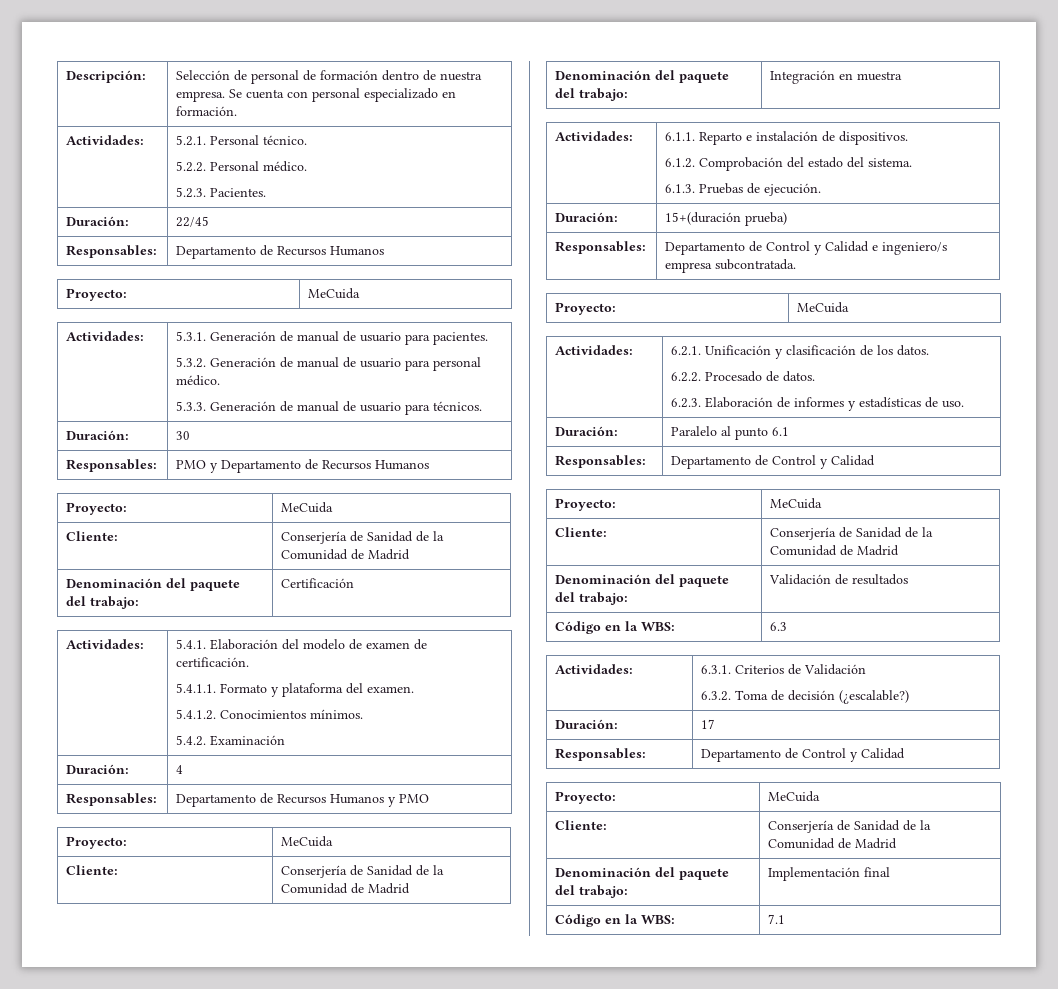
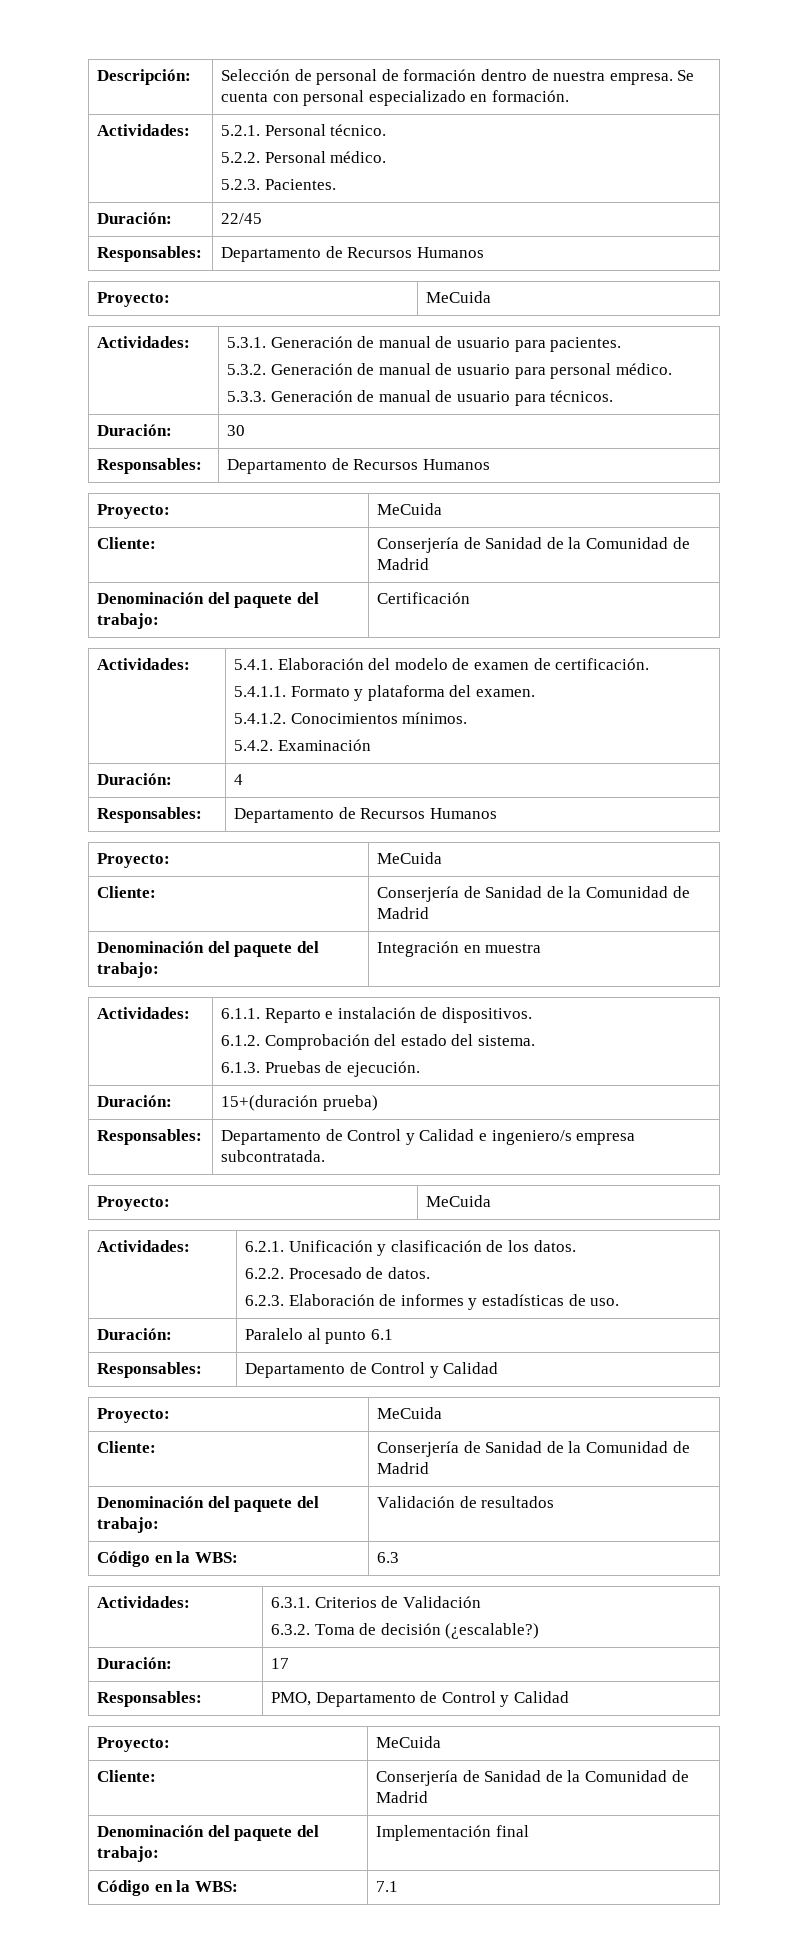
  Duración: | 30
- Responsables: | PMO y Departamento de Recursos Humanos
+ Responsables: | Departamento de Recursos Humanos
  Duración: | 4
- Responsables: | Departamento de Recursos Humanos y PMO
+ Responsables: | Departamento de Recursos Humanos
  Duración: | 17
- Responsables: | Departamento de Control y Calidad
+ Responsables: | PMO, Departamento de Control y Calidad

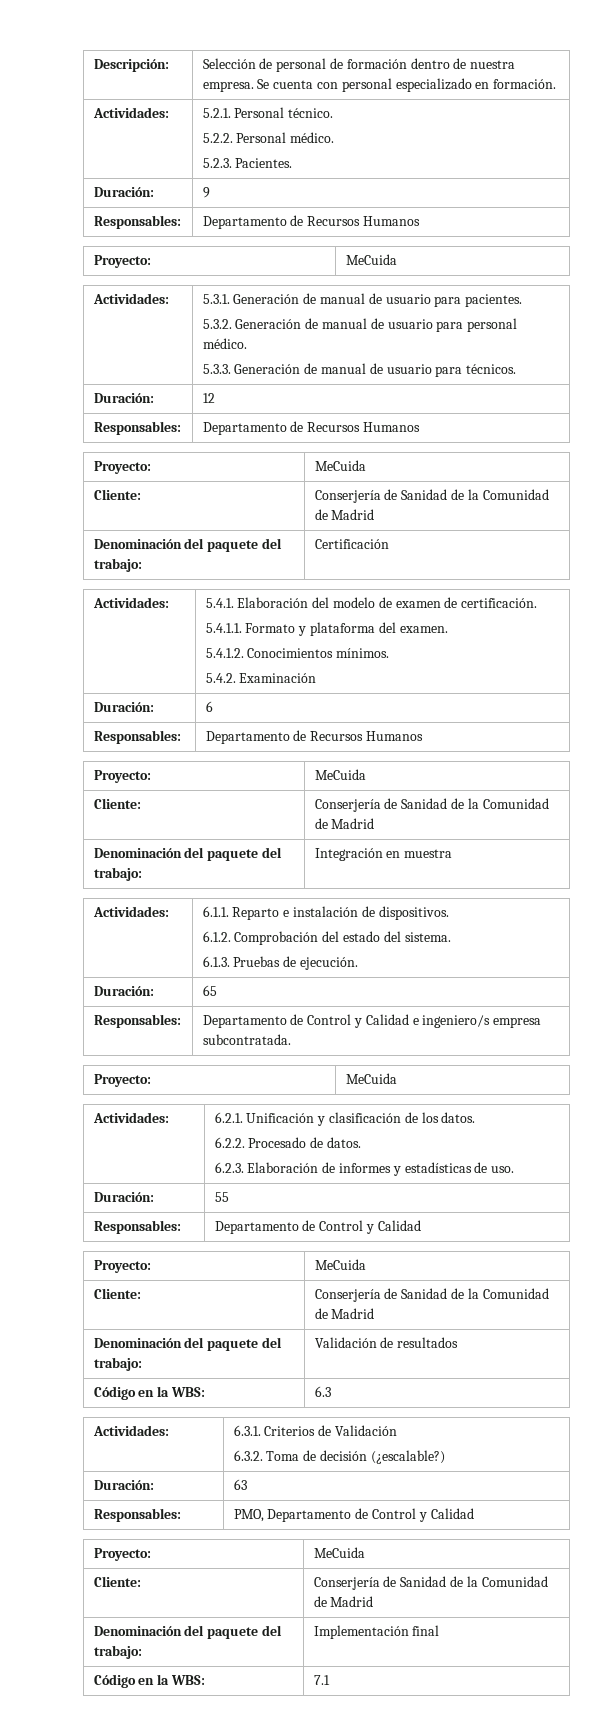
- Duración: | 22/45
+ Duración: | 9
- Duración: | 30
+ Duración: | 12
- Duración: | 4
+ Duración: | 6
- Duración: | 15+(duración prueba)
+ Duración: | 65
- Duración: | Paralelo al punto 6.1
+ Duración: | 55
- Duración: | 17
+ Duración: | 63

